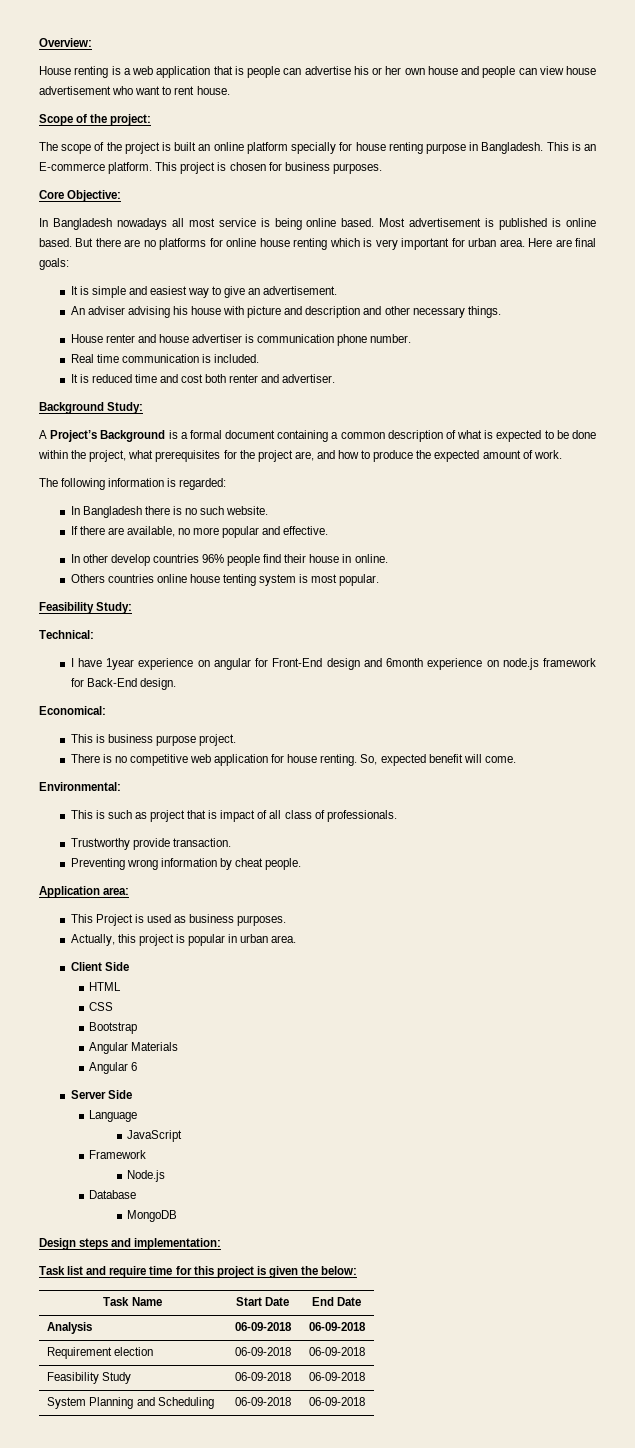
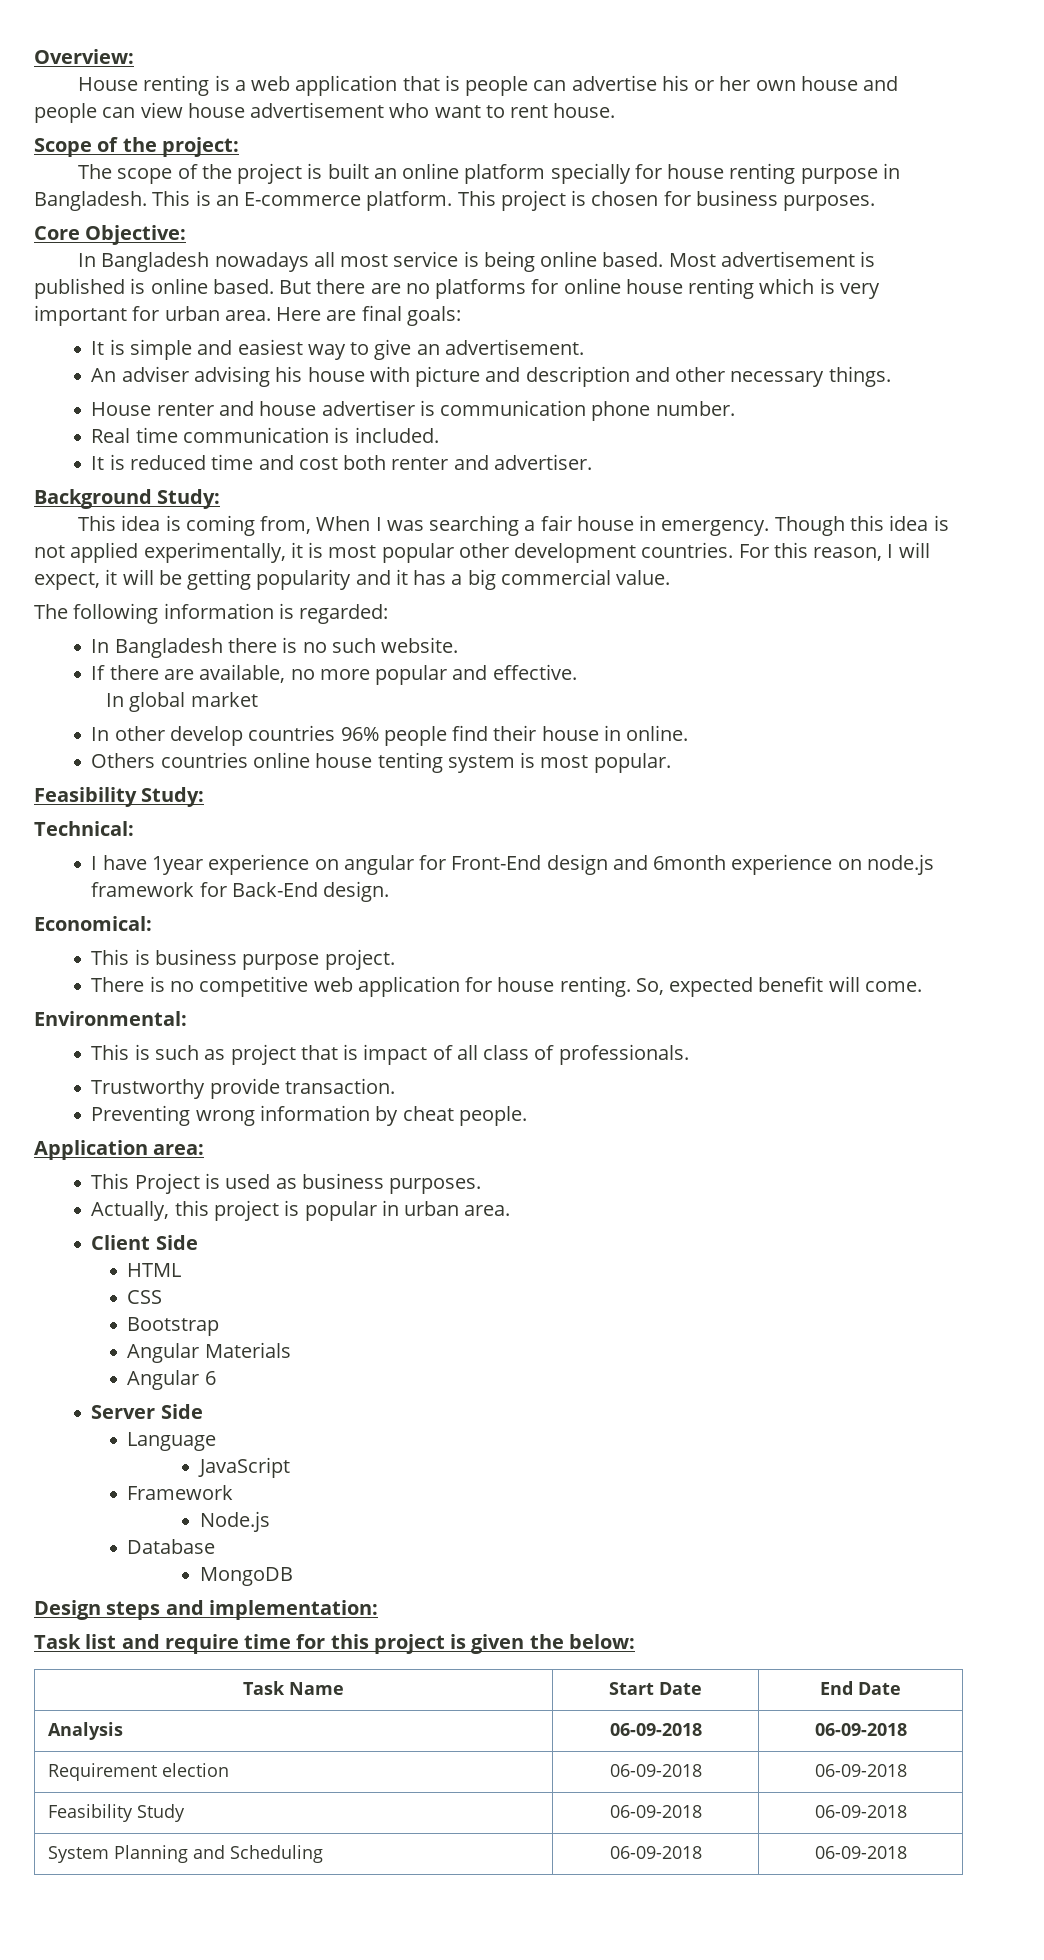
- A Project’s Background is a formal document containing a common description of what is expected to be done within the project, what prerequisites for the project are, and how to produce the expected amount of work.
+ This idea is coming from, When I was searching a fair house in emergency. Though this idea is not applied experimentally, it is most popular other development countries. For this reason, I will expect, it will be getting popularity and it has a big commercial value.
+ In global market

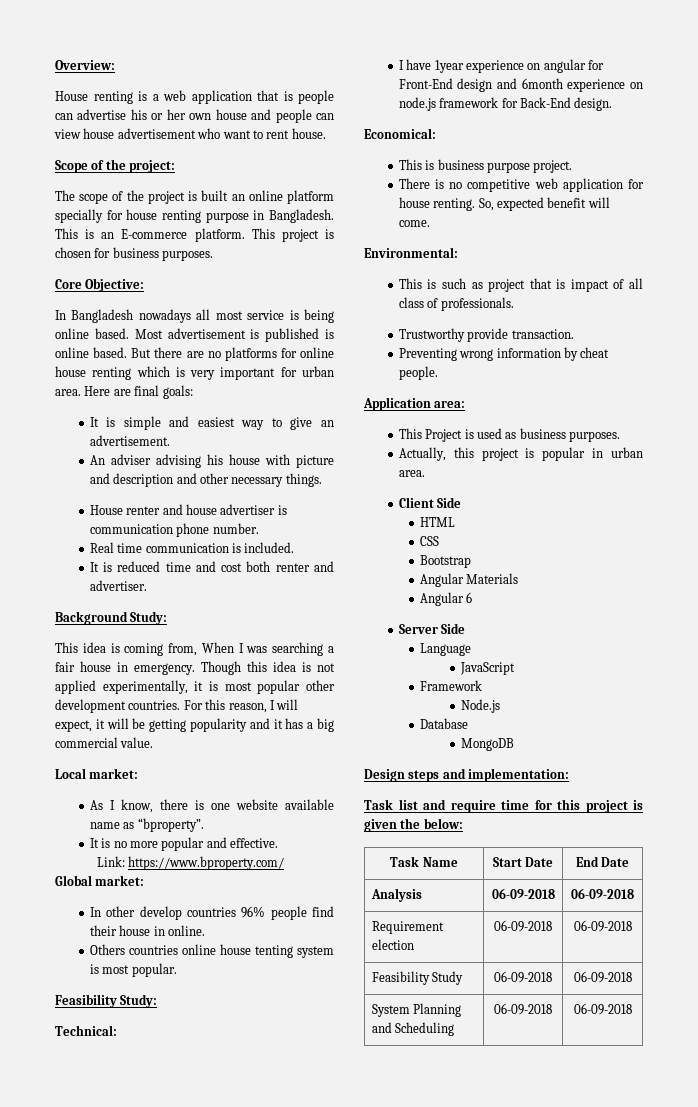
- The following information is regarded:
- In Bangladesh there is no such website.
- If there are available, no more popular and effective.
+ Local market:
+ As I know, there is one website available name as “bproperty”.
+ It is no more popular and effective.
- In global market
+ Link: https://www.bproperty.com/
+ Global market:

